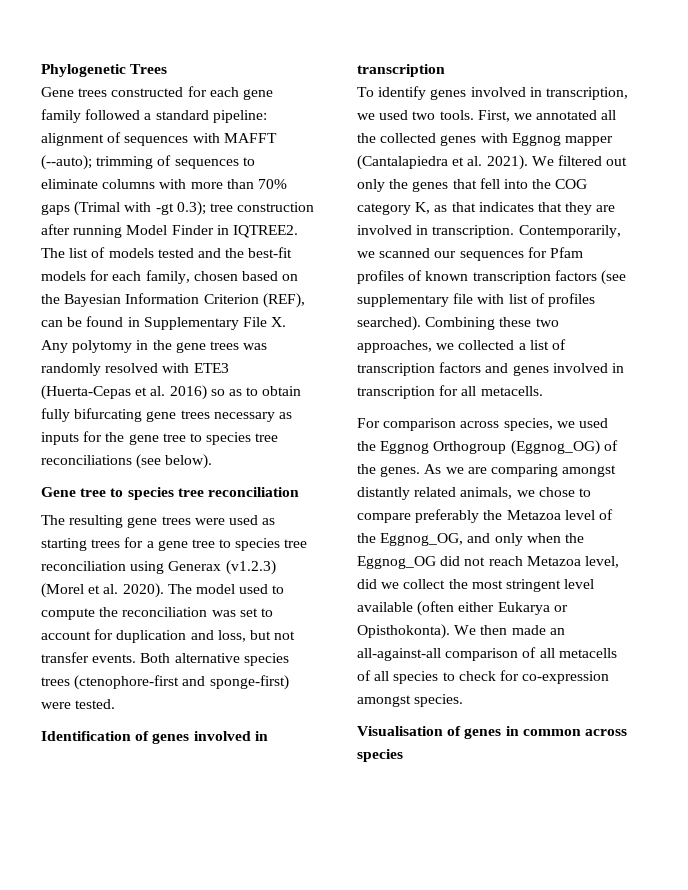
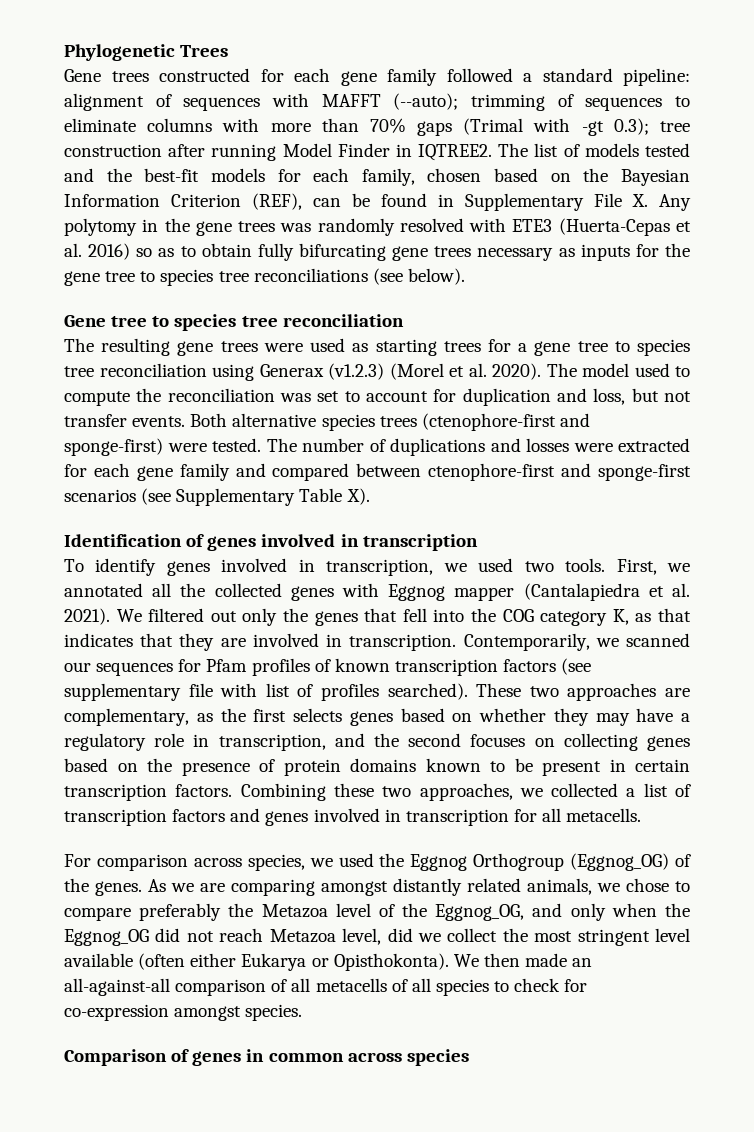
+ The number of duplications and losses were extracted for each gene family and compared between ctenophore-first and sponge-first scenarios (see Supplementary Table X).
+ These two approaches are complementary, as the first selects genes based on whether they may have a regulatory role in transcription, and the second focuses on collecting genes based on the presence of protein domains known to be present in certain transcription factors.
- Visualisation of genes in common across species
+ Comparison of genes in common across species

